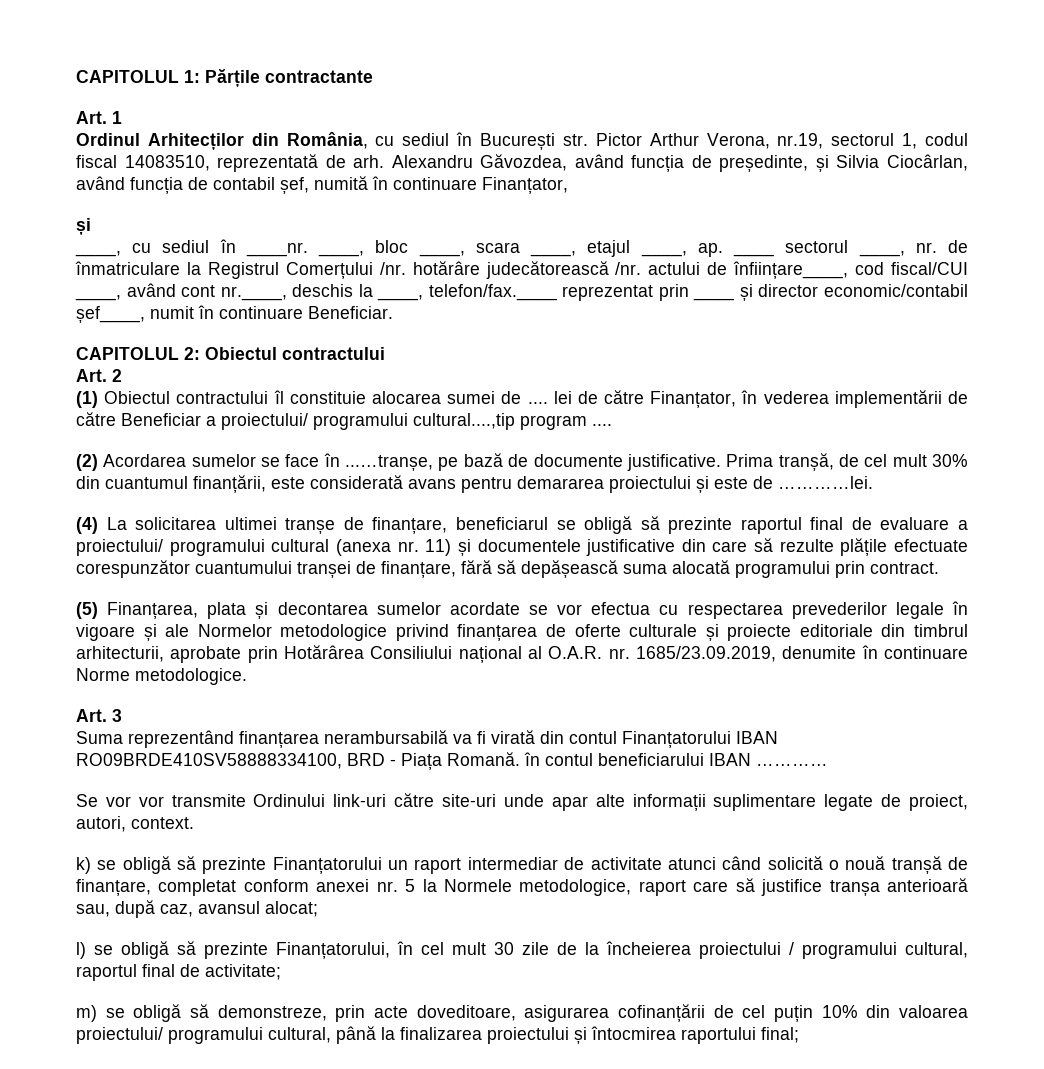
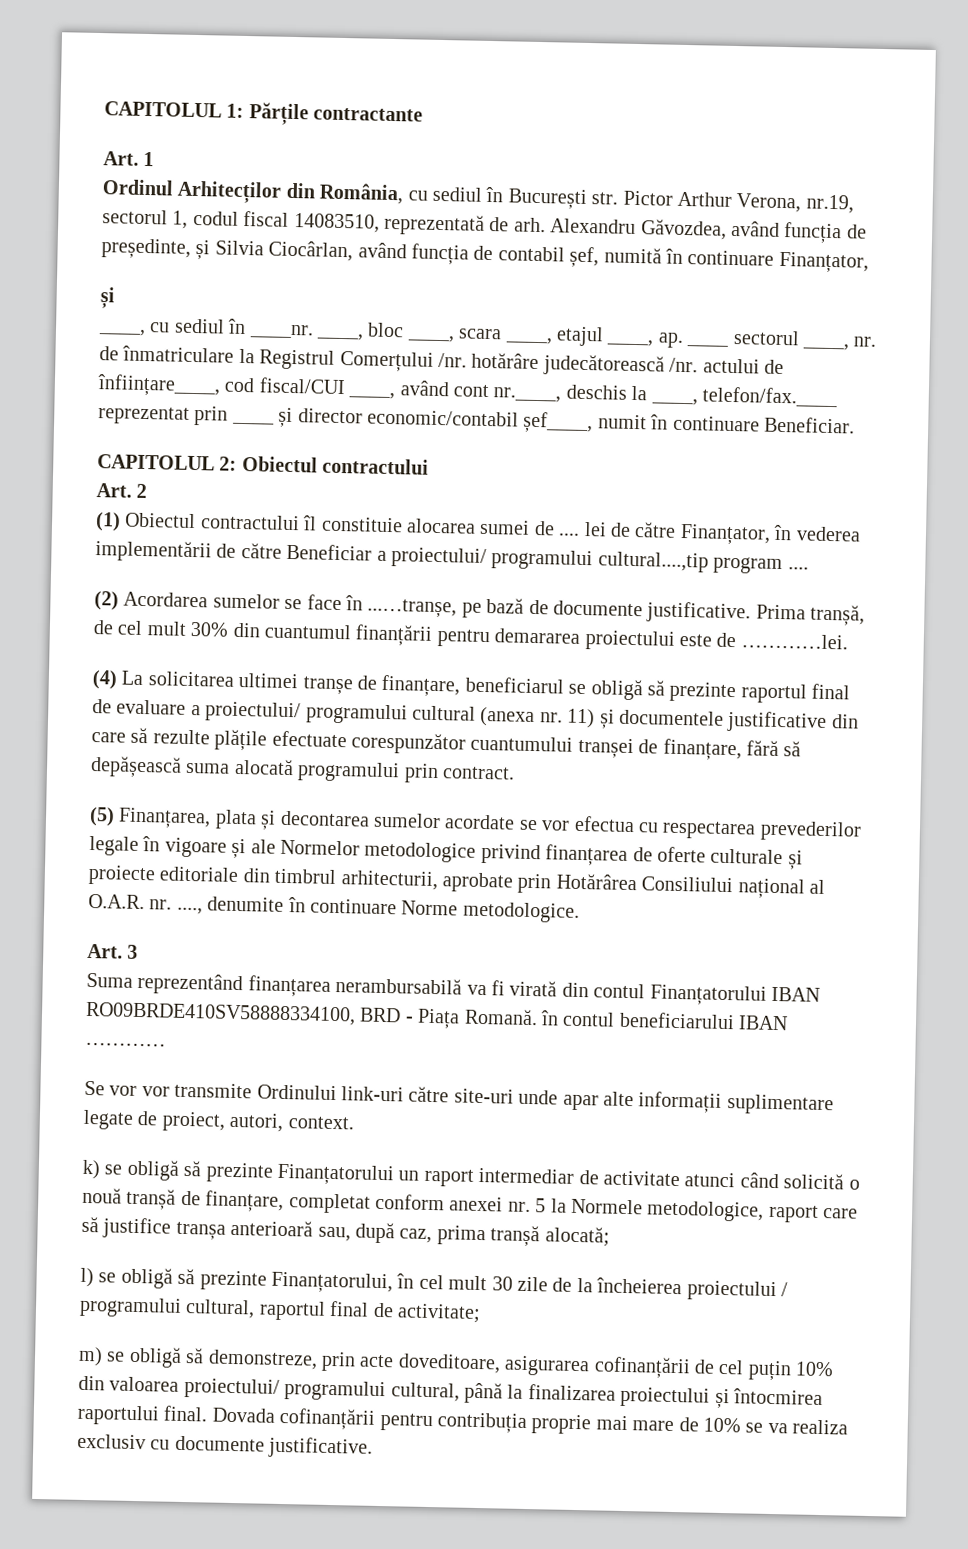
- Prima tranșă, de cel mult 30% din cuantumul finanțării, este considerată avans pentru demararea proiectului și este de …………lei.
+ Prima tranșă, de cel mult 30% din cuantumul finanțării pentru demararea proiectului este de …………lei.
- (5) Finanțarea, plata și decontarea sumelor acordate se vor efectua cu respectarea prevederilor legale în vigoare și ale Normelor metodologice privind finanțarea de oferte culturale și proiecte editoriale din timbrul arhitecturii, aprobate prin Hotărârea Consiliului național al O.A.R. nr. 1685/23.09.2019, denumite în continuare Norme metodologice.
+ (5) Finanțarea, plata și decontarea sumelor acordate se vor efectua cu respectarea prevederilor legale în vigoare și ale Normelor metodologice privind finanțarea de oferte culturale și proiecte editoriale din timbrul arhitecturii, aprobate prin Hotărârea Consiliului național al O.A.R. nr. ...., denumite în continuare Norme metodologice.
- k) se obligă să prezinte Finanțatorului un raport intermediar de activitate atunci când solicită o nouă tranșă de finanțare, completat conform anexei nr. 5 la Normele metodologice, raport care să justifice tranșa anterioară sau, după caz, avansul alocat;
+ k) se obligă să prezinte Finanțatorului un raport intermediar de activitate atunci când solicită o nouă tranșă de finanțare, completat conform anexei nr. 5 la Normele metodologice, raport care să justifice tranșa anterioară sau, după caz, prima tranșă alocată;
- m) se obligă să demonstreze, prin acte doveditoare, asigurarea cofinanțării de cel puțin 10% din valoarea proiectului/ programului cultural, până la finalizarea proiectului și întocmirea raportului final;
+ m) se obligă să demonstreze, prin acte doveditoare, asigurarea cofinanțării de cel puțin 10% din valoarea proiectului/ programului cultural, până la finalizarea proiectului și întocmirea raportului final. Dovada cofinanțării pentru contribuția proprie mai mare de 10% se va realiza exclusiv cu documente justificative.

